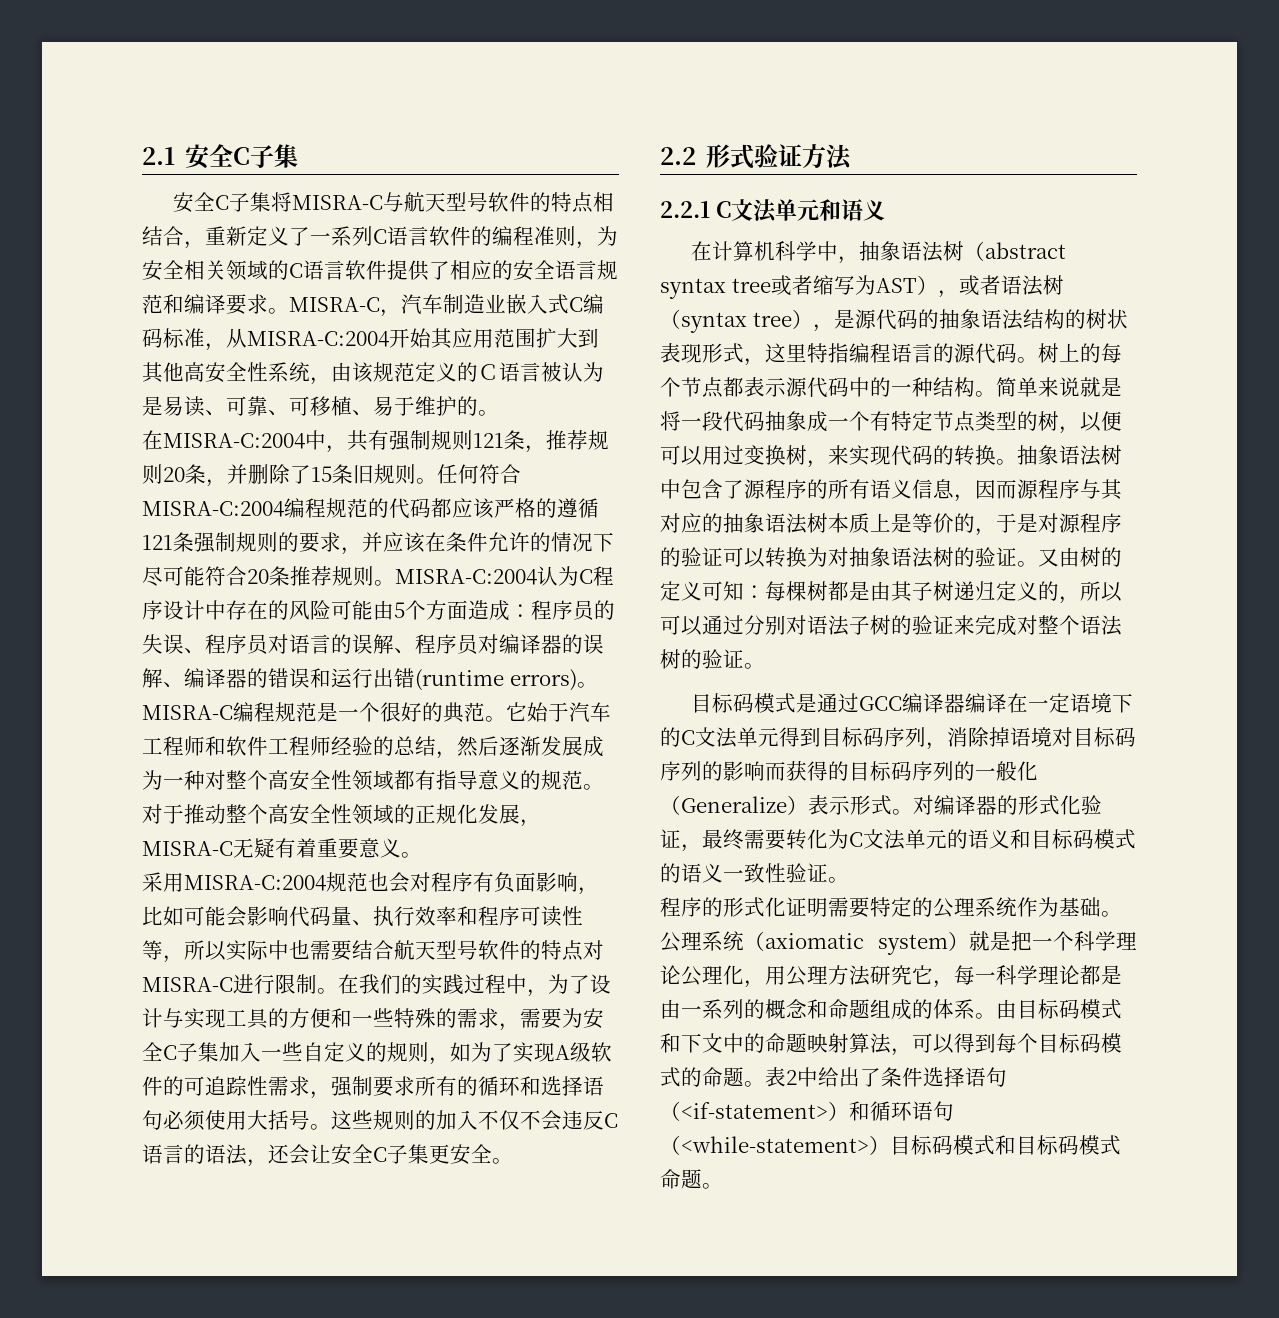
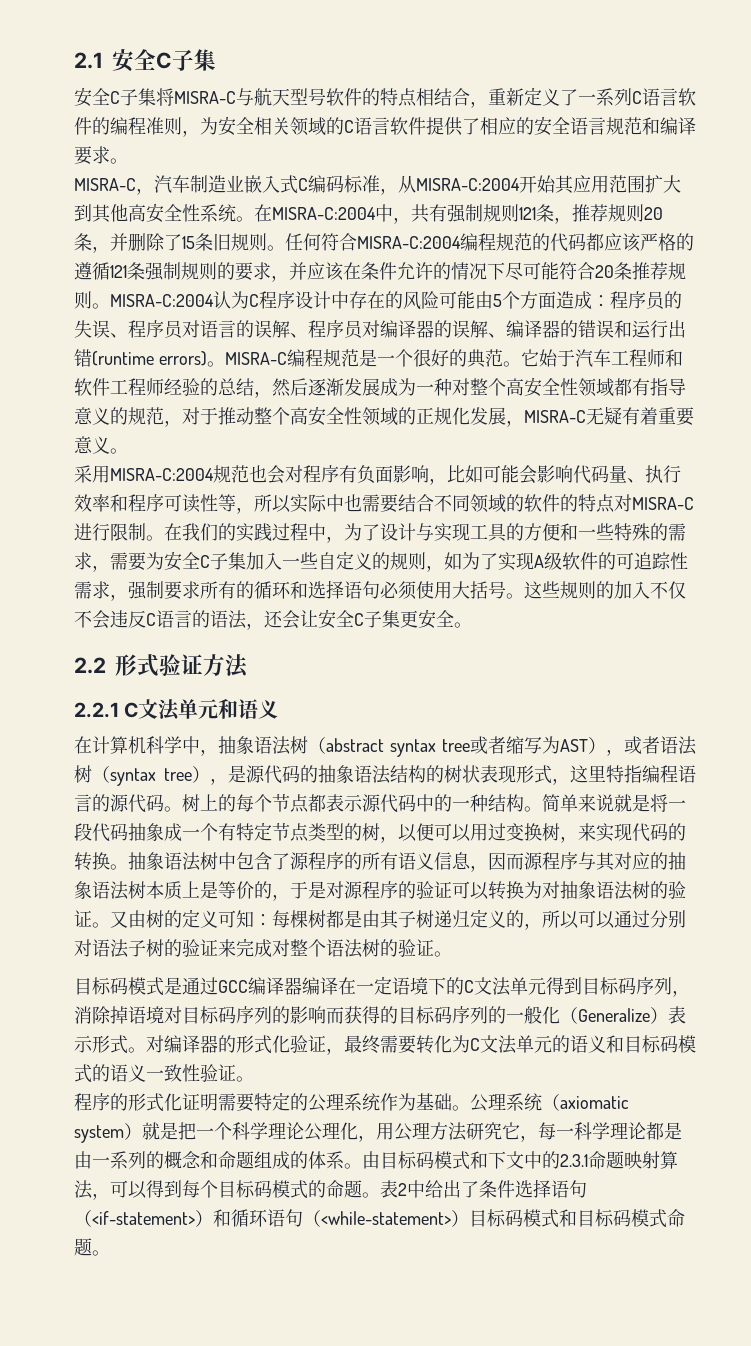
- 安全C子集将MISRA-C与航天型号软件的特点相结合，重新定义了一系列C语言软件的编程准则，为安全相关领域的C语言软件提供了相应的安全语言规范和编译要求。MISRA-C，汽车制造业嵌入式C编码标准，从MISRA-C:2004开始其应用范围扩大到其他高安全性系统，由该规范定义的Ｃ语言被认为是易读、可靠、可移植、易于维护的。
- 在MISRA-C:2004中，共有强制规则121条，推荐规则20条，并删除了15条旧规则。
+ 安全C子集将MISRA-C与航天型号软件的特点相结合，重新定义了一系列C语言软件的编程准则，为安全相关领域的C语言软件提供了相应的安全语言规范和编译要求。
+ MISRA-C，汽车制造业嵌入式C编码标准，从MISRA-C:2004开始其应用范围扩大到其他高安全性系统。在MISRA-C:2004中，共有强制规则121条，推荐规则20条，并删除了15条旧规则。
- 它始于汽车工程师和软件工程师经验的总结，然后逐渐发展成为一种对整个高安全性领域都有指导意义的规范。对于推动整个高安全性领域的正规化发展，MISRA-C无疑有着重要意义。
+ 它始于汽车工程师和软件工程师经验的总结，然后逐渐发展成为一种对整个高安全性领域都有指导意义的规范，对于推动整个高安全性领域的正规化发展，MISRA-C无疑有着重要意义。
- 采用MISRA-C:2004规范也会对程序有负面影响，比如可能会影响代码量、执行效率和程序可读性等，所以实际中也需要结合航天型号软件的特点对MISRA-C进行限制。
+ 采用MISRA-C:2004规范也会对程序有负面影响，比如可能会影响代码量、执行效率和程序可读性等，所以实际中也需要结合不同领域的软件的特点对MISRA-C进行限制。
- 由目标码模式和下文中的命题映射算法，可以得到每个目标码模式的命题。
+ 由目标码模式和下文中的2.3.1命题映射算法，可以得到每个目标码模式的命题。

